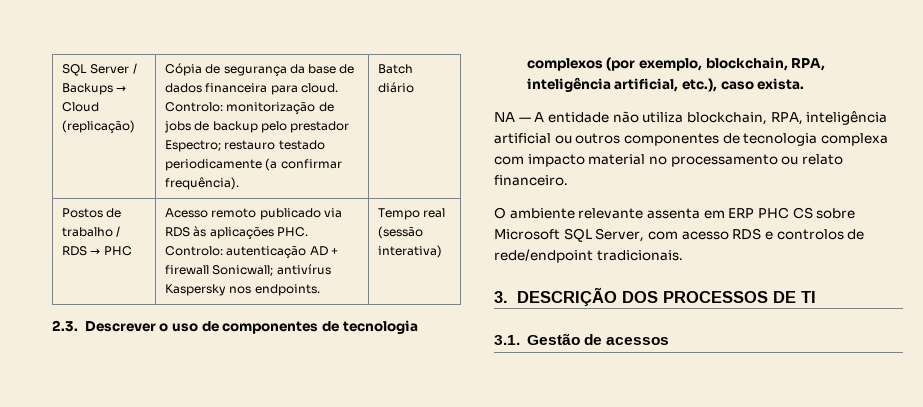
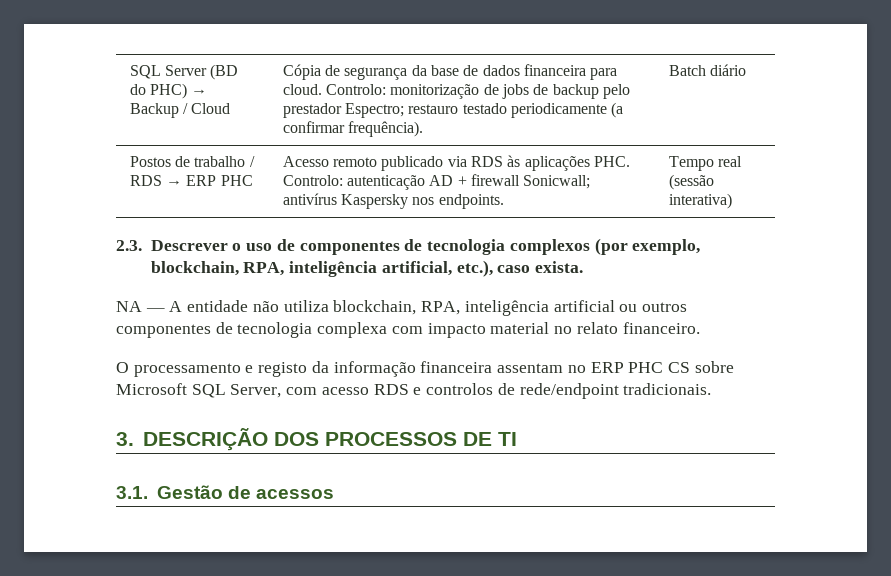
- SQL Server / Backups → Cloud (replicação) | Cópia de segurança da base de dados financeira para cloud. Controlo: monitorização de jobs de backup pelo prestador Espectro; restauro testado periodicamente (a confirmar frequência). | Batch diário
+ SQL Server (BD do PHC) → Backup / Cloud | Cópia de segurança da base de dados financeira para cloud. Controlo: monitorização de jobs de backup pelo prestador Espectro; restauro testado periodicamente (a confirmar frequência). | Batch diário
- Postos de trabalho / RDS → PHC | Acesso remoto publicado via RDS às aplicações PHC. Controlo: autenticação AD + firewall Sonicwall; antivírus Kaspersky nos endpoints. | Tempo real (sessão interativa)
+ Postos de trabalho / RDS → ERP PHC | Acesso remoto publicado via RDS às aplicações PHC. Controlo: autenticação AD + firewall Sonicwall; antivírus Kaspersky nos endpoints. | Tempo real (sessão interativa)
- NA — A entidade não utiliza blockchain, RPA, inteligência artificial ou outros componentes de tecnologia complexa com impacto material no processamento ou relato financeiro.
+ NA — A entidade não utiliza blockchain, RPA, inteligência artificial ou outros componentes de tecnologia complexa com impacto material no relato financeiro.
- O ambiente relevante assenta em ERP PHC CS sobre Microsoft SQL Server, com acesso RDS e controlos de rede/endpoint tradicionais.
+ O processamento e registo da informação financeira assentam no ERP PHC CS sobre Microsoft SQL Server, com acesso RDS e controlos de rede/endpoint tradicionais.

